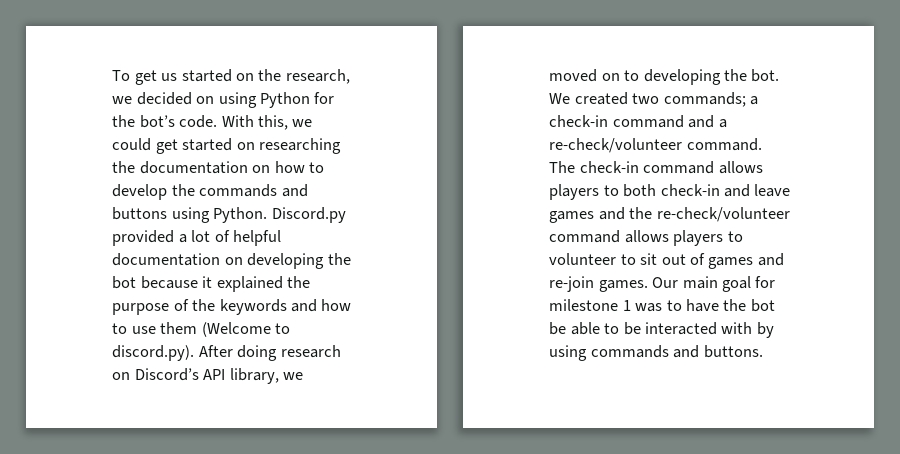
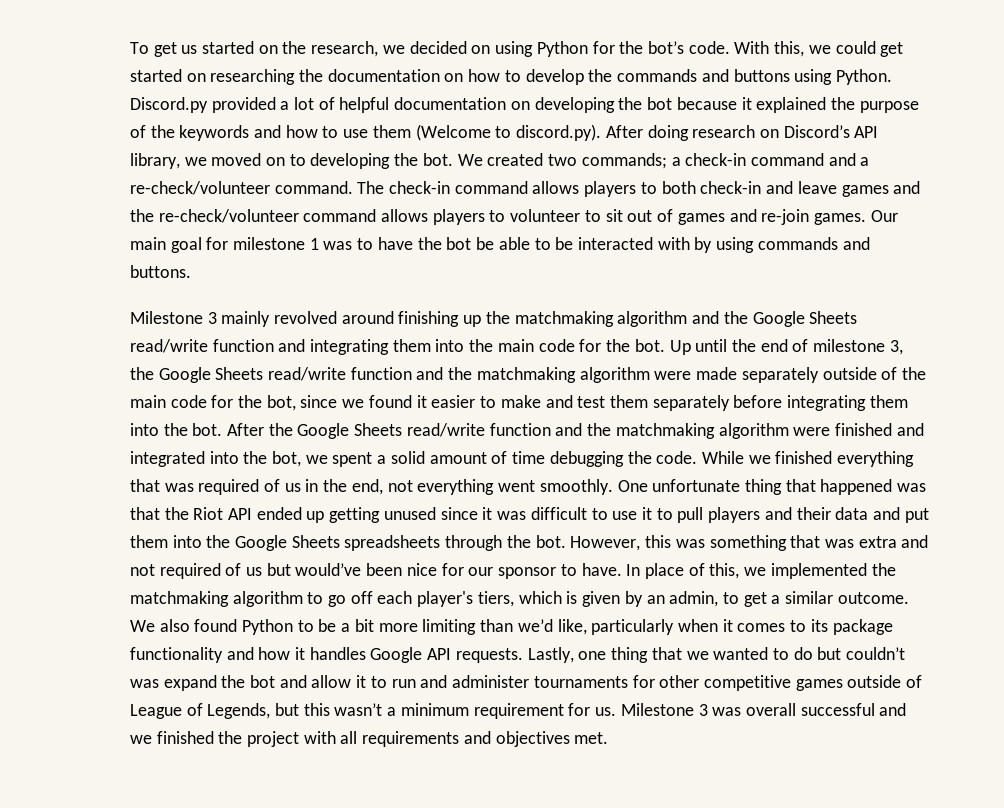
+ Milestone 3 mainly revolved around finishing up the matchmaking algorithm and the Google Sheets read/write function and integrating them into the main code for the bot. Up until the end of milestone 3, the Google Sheets read/write function and the matchmaking algorithm were made separately outside of the main code for the bot, since we found it easier to make and test them separately before integrating them into the bot. After the Google Sheets read/write function and the matchmaking algorithm were finished and integrated into the bot, we spent a solid amount of time debugging the code. While we finished everything that was required of us in the end, not everything went smoothly. One unfortunate thing that happened was that the Riot API ended up getting unused since it was difficult to use it to pull players and their data and put them into the Google Sheets spreadsheets through the bot. However, this was something that was extra and not required of us but would’ve been nice for our sponsor to have. In place of this, we implemented the matchmaking algorithm to go off each player's tiers, which is given by an admin, to get a similar outcome. We also found Python to be a bit more limiting than we’d like, particularly when it comes to its package functionality and how it handles Google API requests. Lastly, one thing that we wanted to do but couldn’t was expand the bot and allow it to run and administer tournaments for other competitive games outside of League of Legends, but this wasn’t a minimum requirement for us. Milestone 3 was overall successful and we finished the project with all requirements and objectives met.

